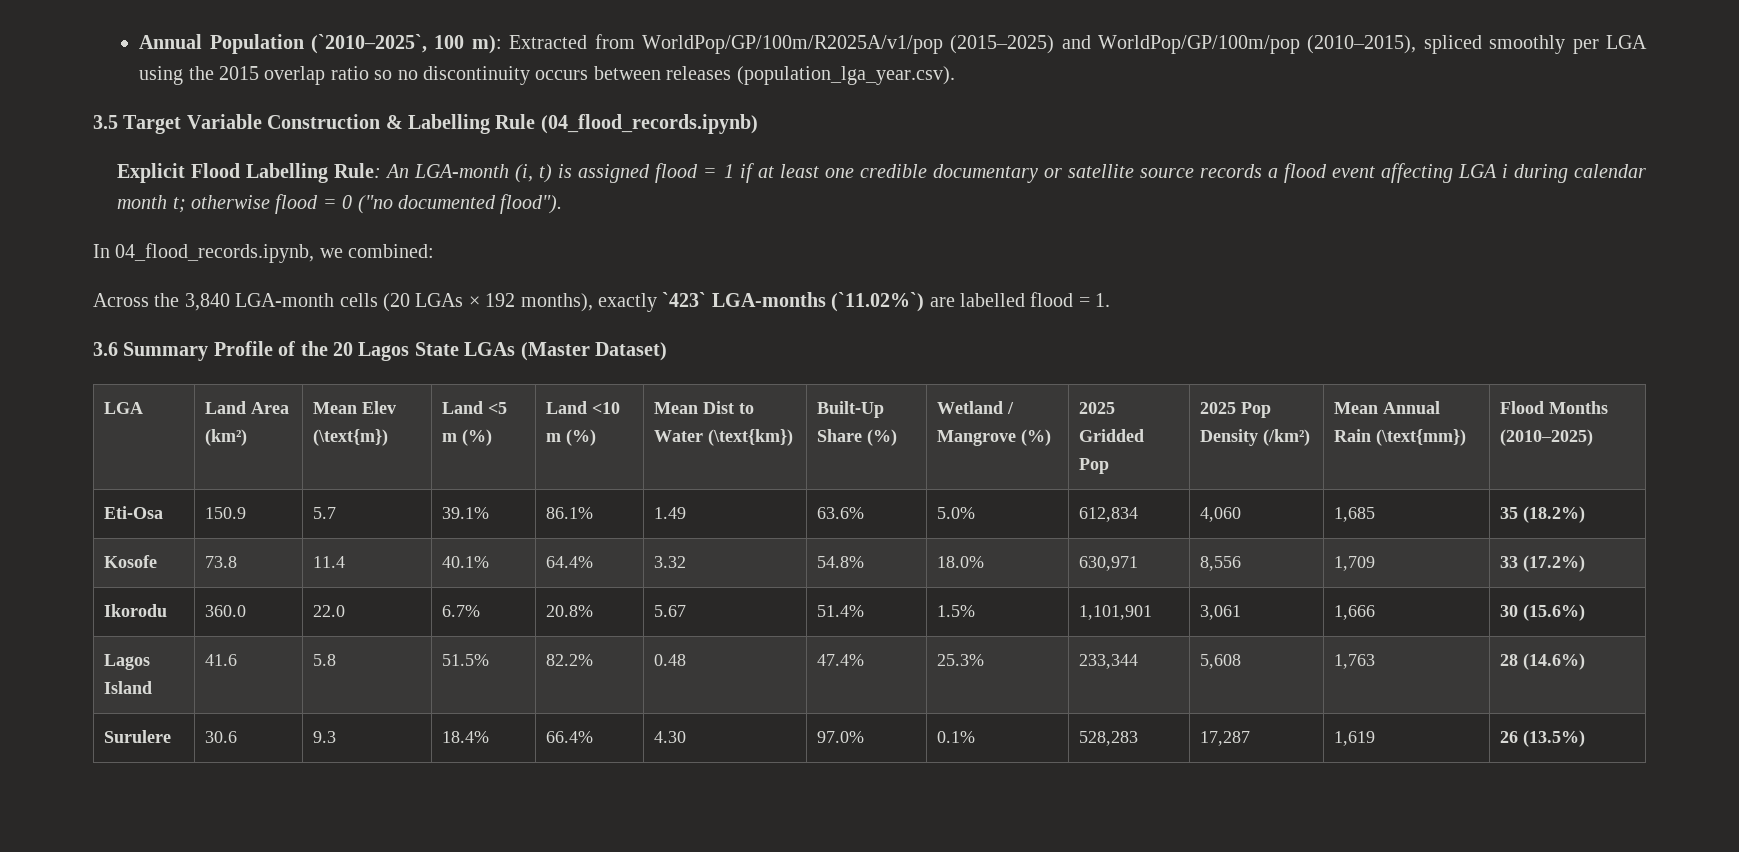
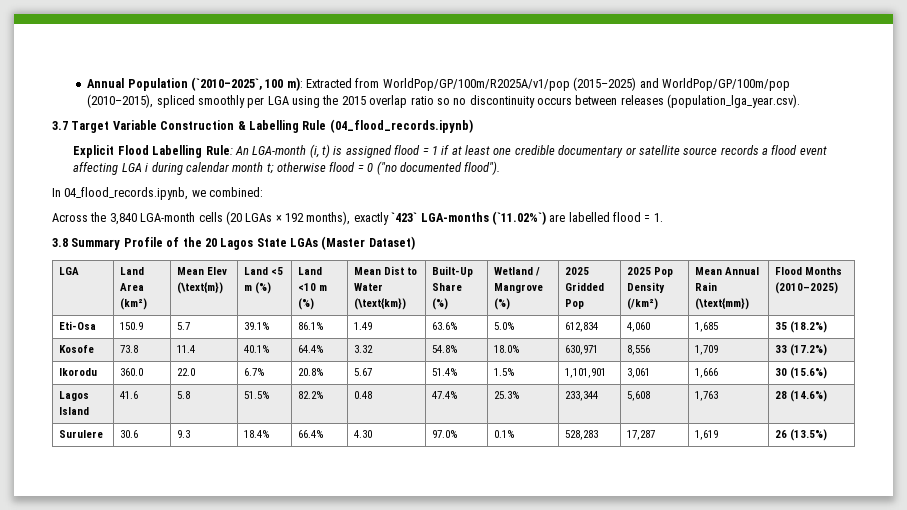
- 3.5 Target Variable Construction & Labelling Rule (04_flood_records.ipynb)
+ 3.7 Target Variable Construction & Labelling Rule (04_flood_records.ipynb)
- 3.6 Summary Profile of the 20 Lagos State LGAs (Master Dataset)
+ 3.8 Summary Profile of the 20 Lagos State LGAs (Master Dataset)

